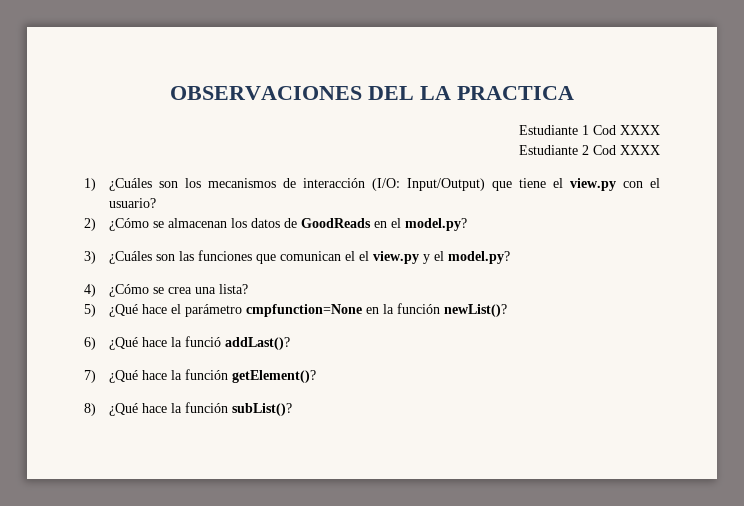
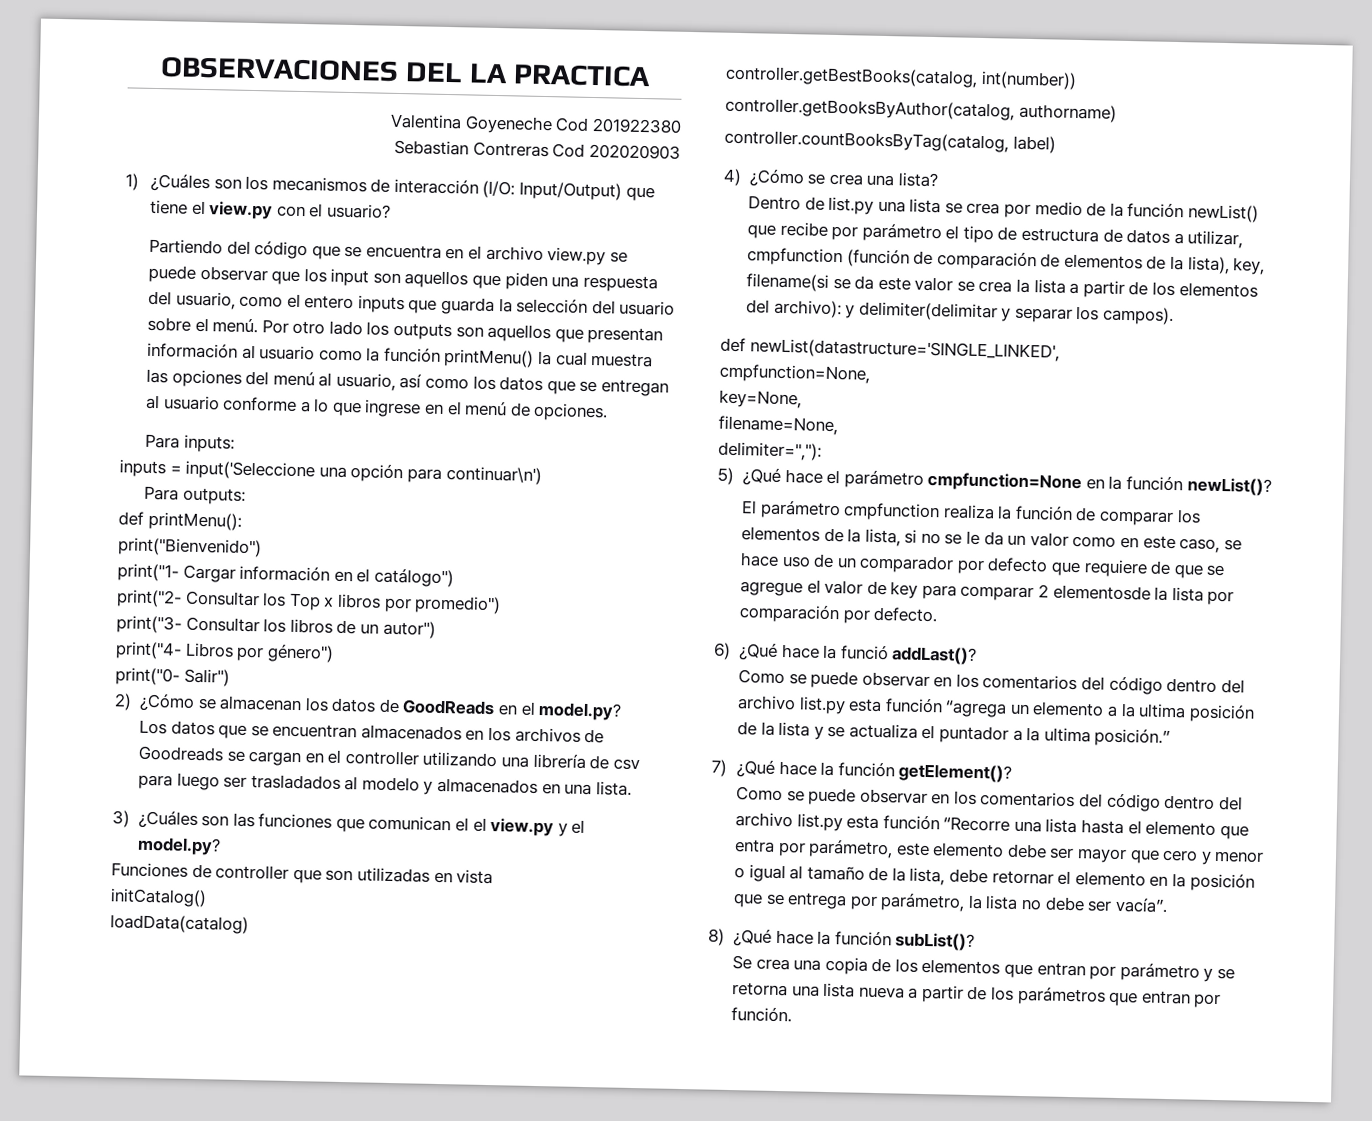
- Estudiante 1 Cod XXXX
- Estudiante 2 Cod XXXX
+ Valentina Goyeneche Cod 201922380
+ Sebastian Contreras Cod 202020903
+ Partiendo del código que se encuentra en el archivo view.py se puede observar que los input son aquellos que piden una respuesta del usuario, como el entero inputs que guarda la selección del usuario sobre el menú. Por otro lado los outputs son aquellos que presentan información al usuario como la función printMenu() la cual muestra las opciones del menú al usuario, así como los datos que se entregan al usuario conforme a lo que ingrese en el menú de opciones.
+ Para inputs:
+ inputs = input('Seleccione una opción para continuar\n')
+ Para outputs:
+ def printMenu():
+ print("Bienvenido")
+ print("1- Cargar información en el catálogo")
+ print("2- Consultar los Top x libros por promedio")
+ print("3- Consultar los libros de un autor")
+ print("4- Libros por género")
+ print("0- Salir")
+ Los datos que se encuentran almacenados en los archivos de Goodreads se cargan en el controller utilizando una librería de csv para luego ser trasladados al modelo y almacenados en una lista.
+ Funciones de controller que son utilizadas en vista
+ initCatalog()
+ loadData(catalog)
+ controller.getBestBooks(catalog, int(number))
+ controller.getBooksByAuthor(catalog, authorname)
+ controller.countBooksByTag(catalog, label)
+ Dentro de list.py una lista se crea por medio de la función newList() que recibe por parámetro el tipo de estructura de datos a utilizar, cmpfunction (función de comparación de elementos de la lista), key, filename(si se da este valor se crea la lista a partir de los elementos del archivo): y delimiter(delimitar y separar los campos).
+ def newList(datastructure='SINGLE_LINKED',
+ cmpfunction=None,
+ key=None,
+ filename=None,
+ delimiter=","):
+ El parámetro cmpfunction realiza la función de comparar los elementos de la lista, si no se le da un valor como en este caso, se hace uso de un comparador por defecto que requiere de que se agregue el valor de key para comparar 2 elementosde la lista por comparación por defecto.
+ Como se puede observar en los comentarios del código dentro del archivo list.py esta función “agrega un elemento a la ultima posición de la lista y se actualiza el puntador a la ultima posición.”
+ Como se puede observar en los comentarios del código dentro del archivo list.py esta función “Recorre una lista hasta el elemento que entra por parámetro, este elemento debe ser mayor que cero y menor o igual al tamaño de la lista, debe retornar el elemento en la posición que se entrega por parámetro, la lista no debe ser vacía”.
+ Se crea una copia de los elementos que entran por parámetro y se retorna una lista nueva a partir de los parámetros que entran por función.

